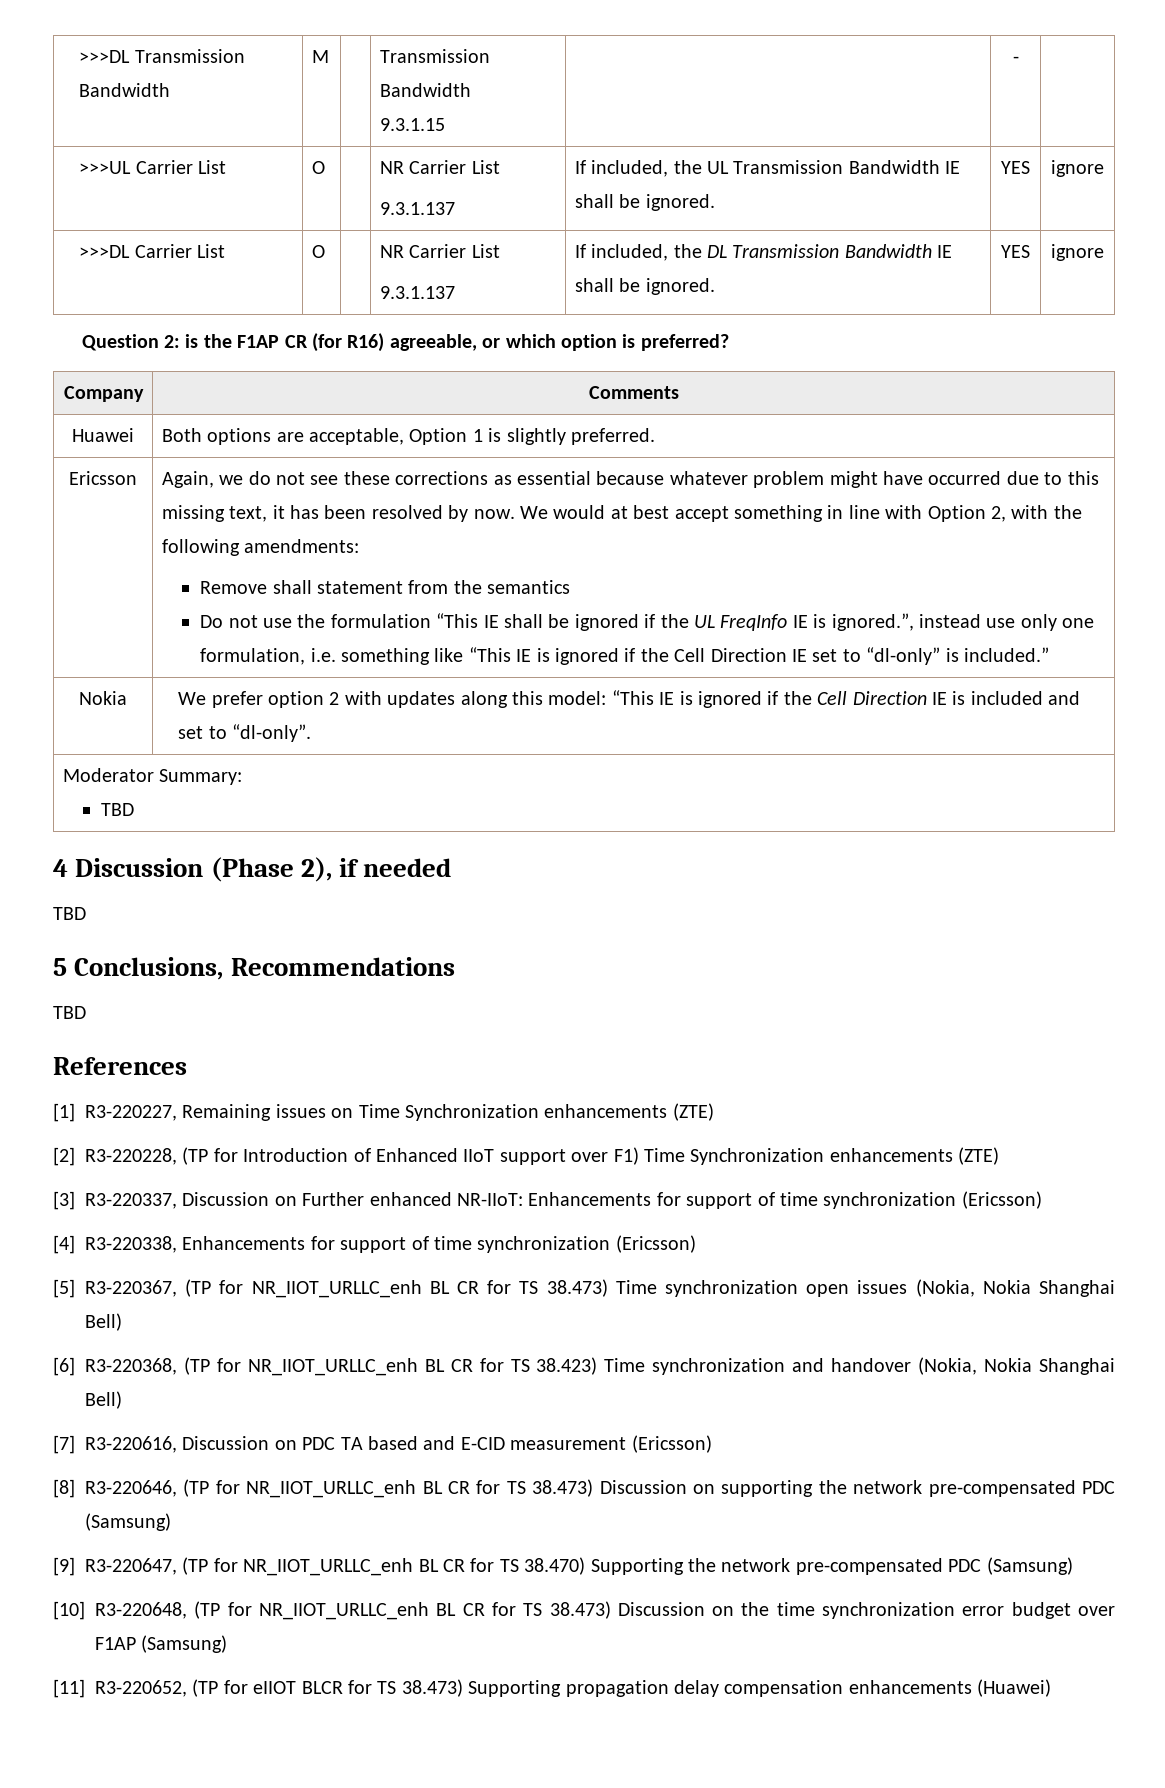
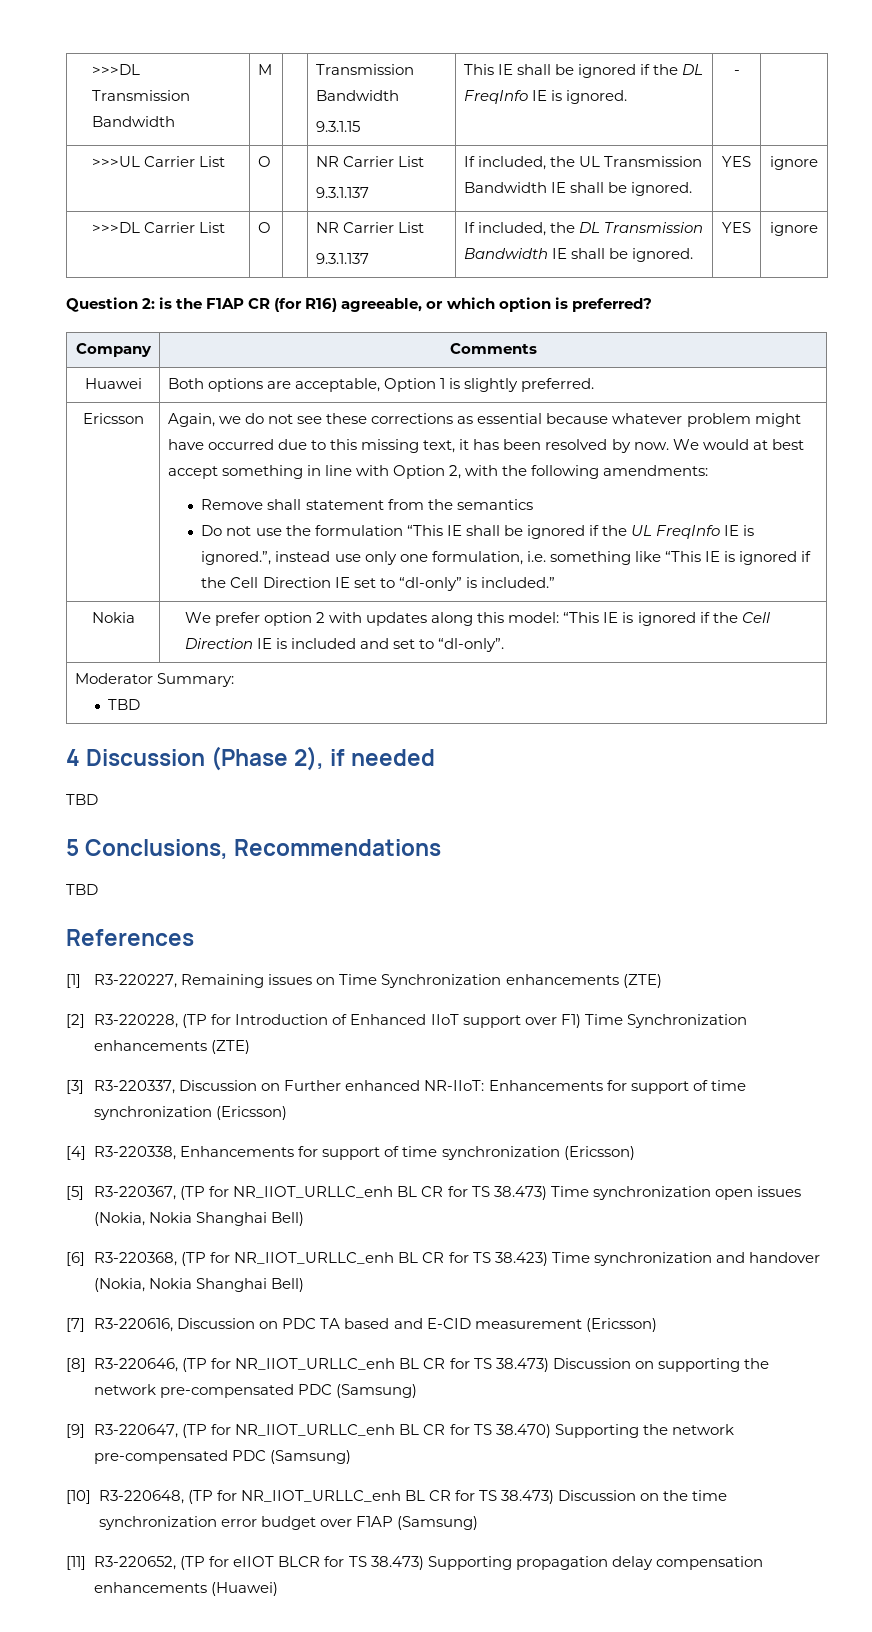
  >>>DL Transmission Bandwidth | M | | Transmission Bandwidth
- 9.3.1.15 | | - |
+ 9.3.1.15 | This IE shall be ignored if the DL FreqInfo IE is ignored. | - |

